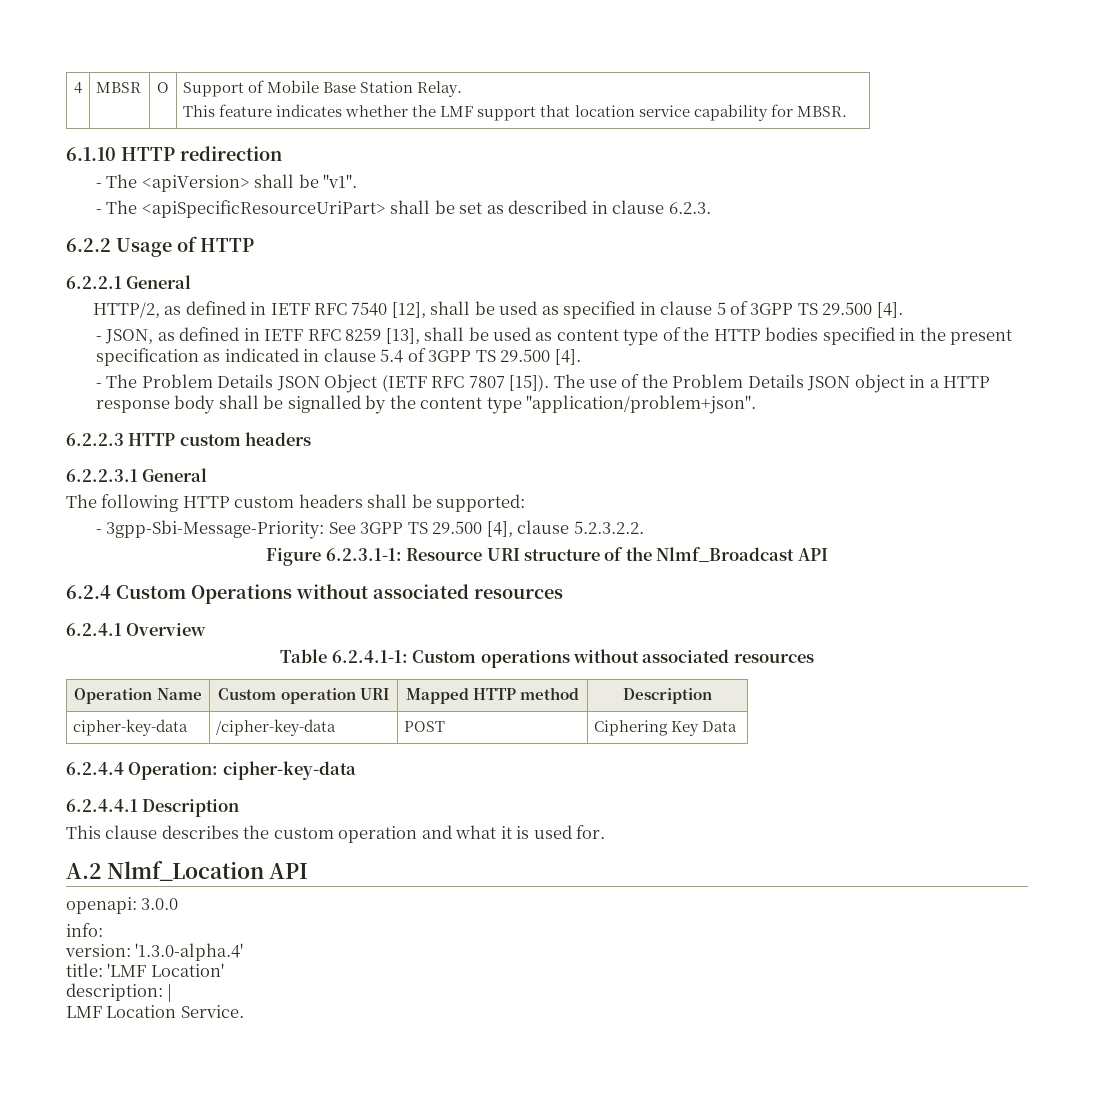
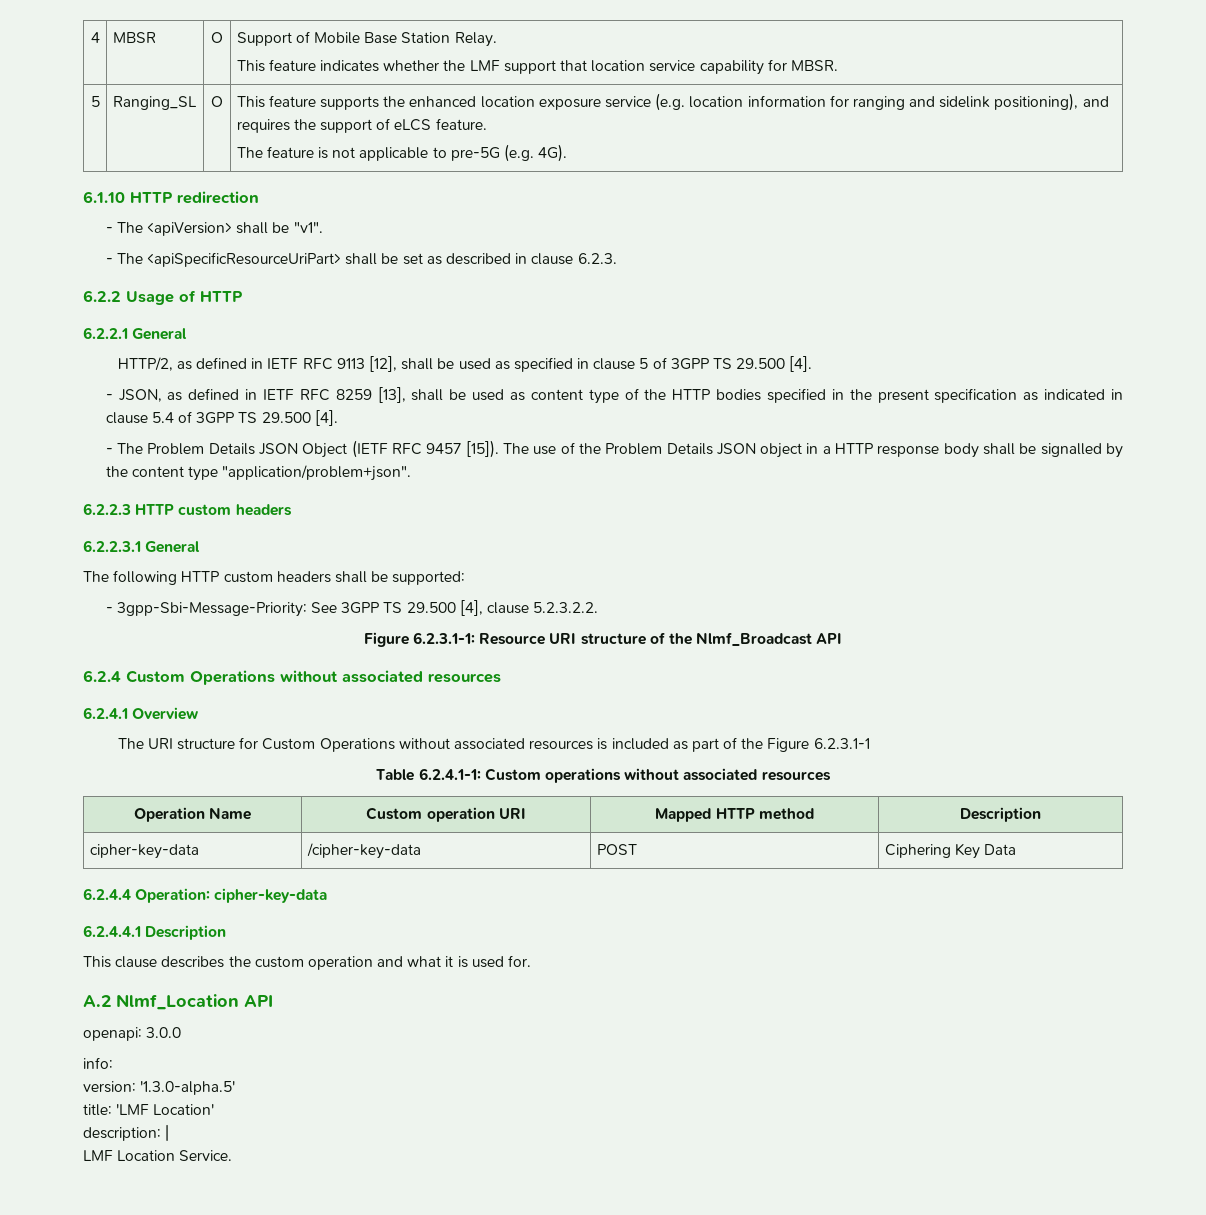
+ 5 | Ranging_SL | O | This feature supports the enhanced location exposure service (e.g. location information for ranging and sidelink positioning), and requires the support of eLCS feature.
+ The feature is not applicable to pre-5G (e.g. 4G).
- HTTP/2, as defined in IETF RFC 7540 [12], shall be used as specified in clause 5 of 3GPP TS 29.500 [4].
+ HTTP/2, as defined in IETF RFC 9113 [12], shall be used as specified in clause 5 of 3GPP TS 29.500 [4].
- - The Problem Details JSON Object (IETF RFC 7807 [15]).
+ - The Problem Details JSON Object (IETF RFC 9457 [15]).
+ The URI structure for Custom Operations without associated resources is included as part of the Figure 6.2.3.1-1
- version: '1.3.0-alpha.4'
+ version: '1.3.0-alpha.5'

